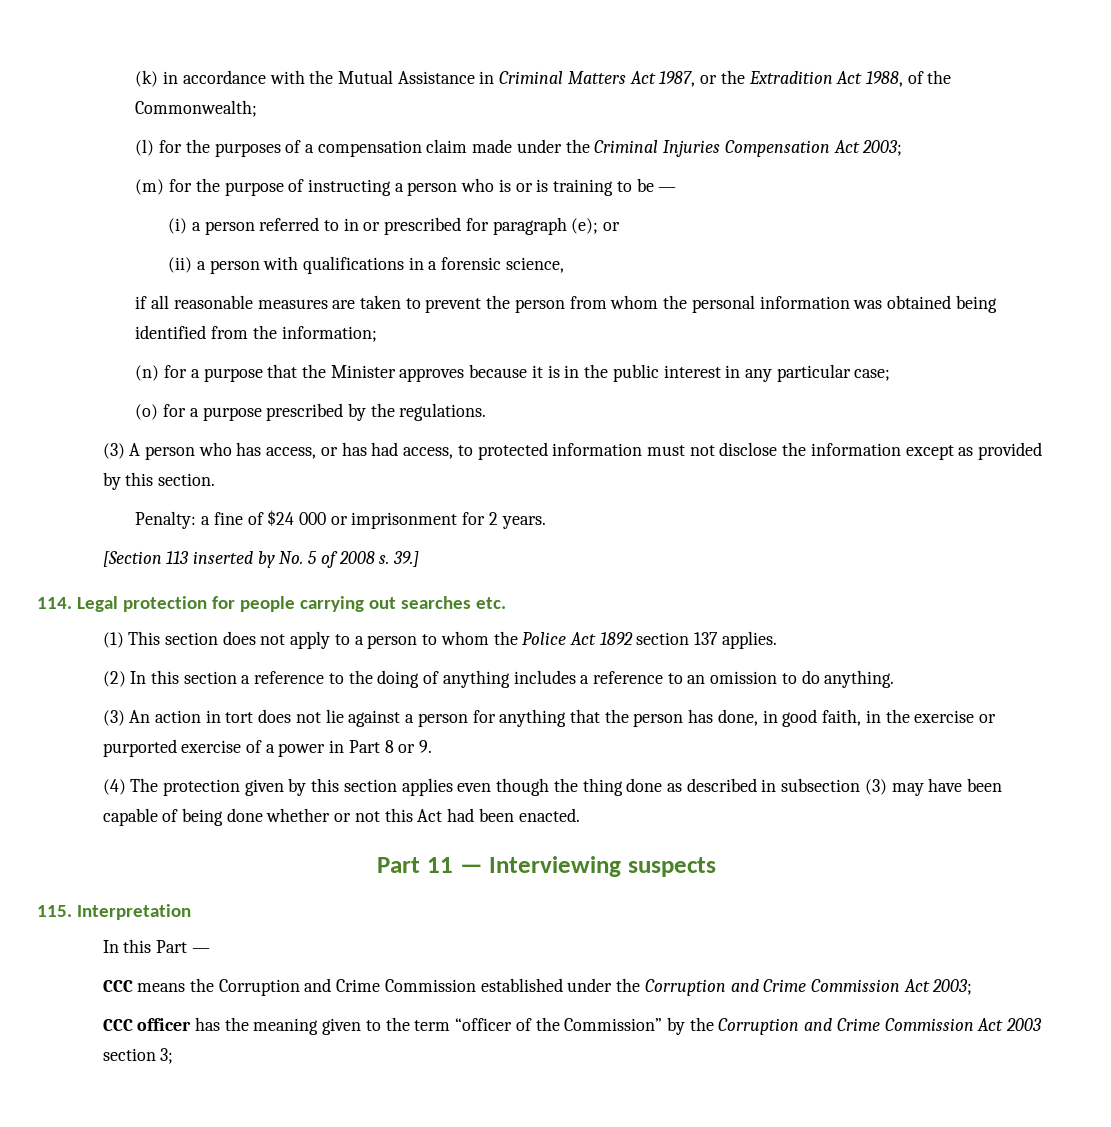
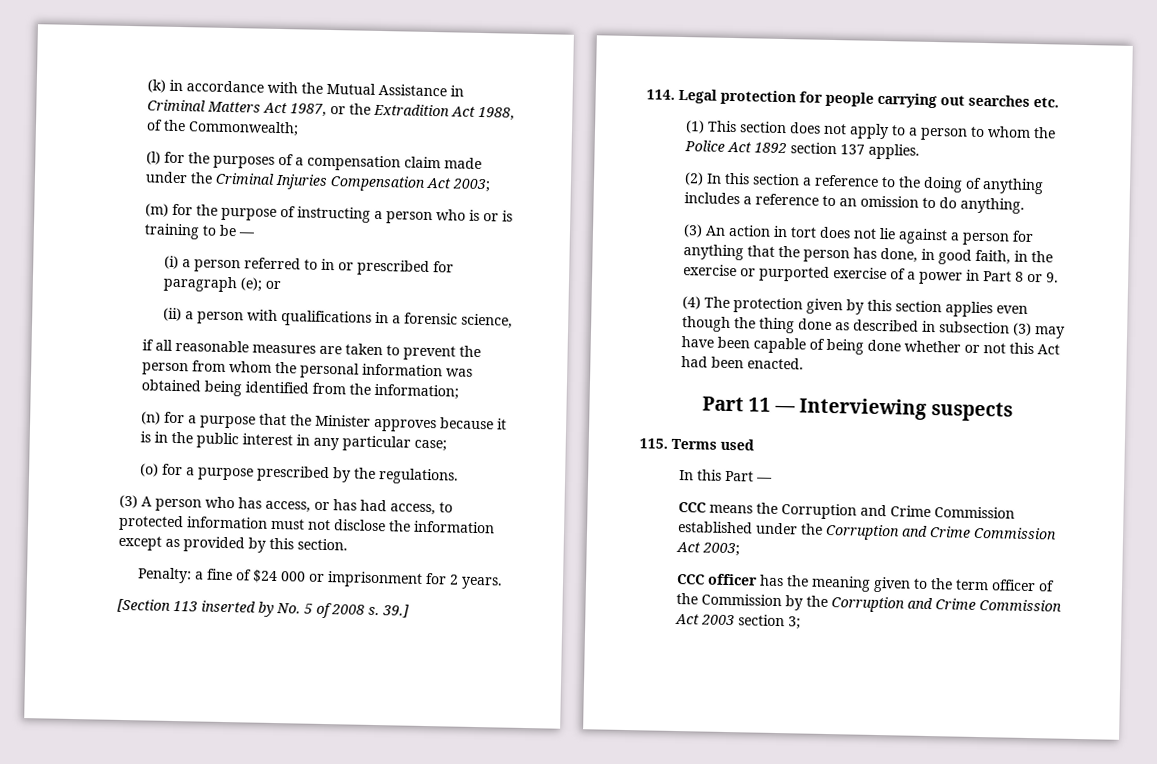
- 115. Interpretation
+ 115. Terms used
- CCC officer has the meaning given to the term “officer of the Commission” by the Corruption and Crime Commission Act 2003 section 3;
+ CCC officer has the meaning given to the term officer of the Commission by the Corruption and Crime Commission Act 2003 section 3;

